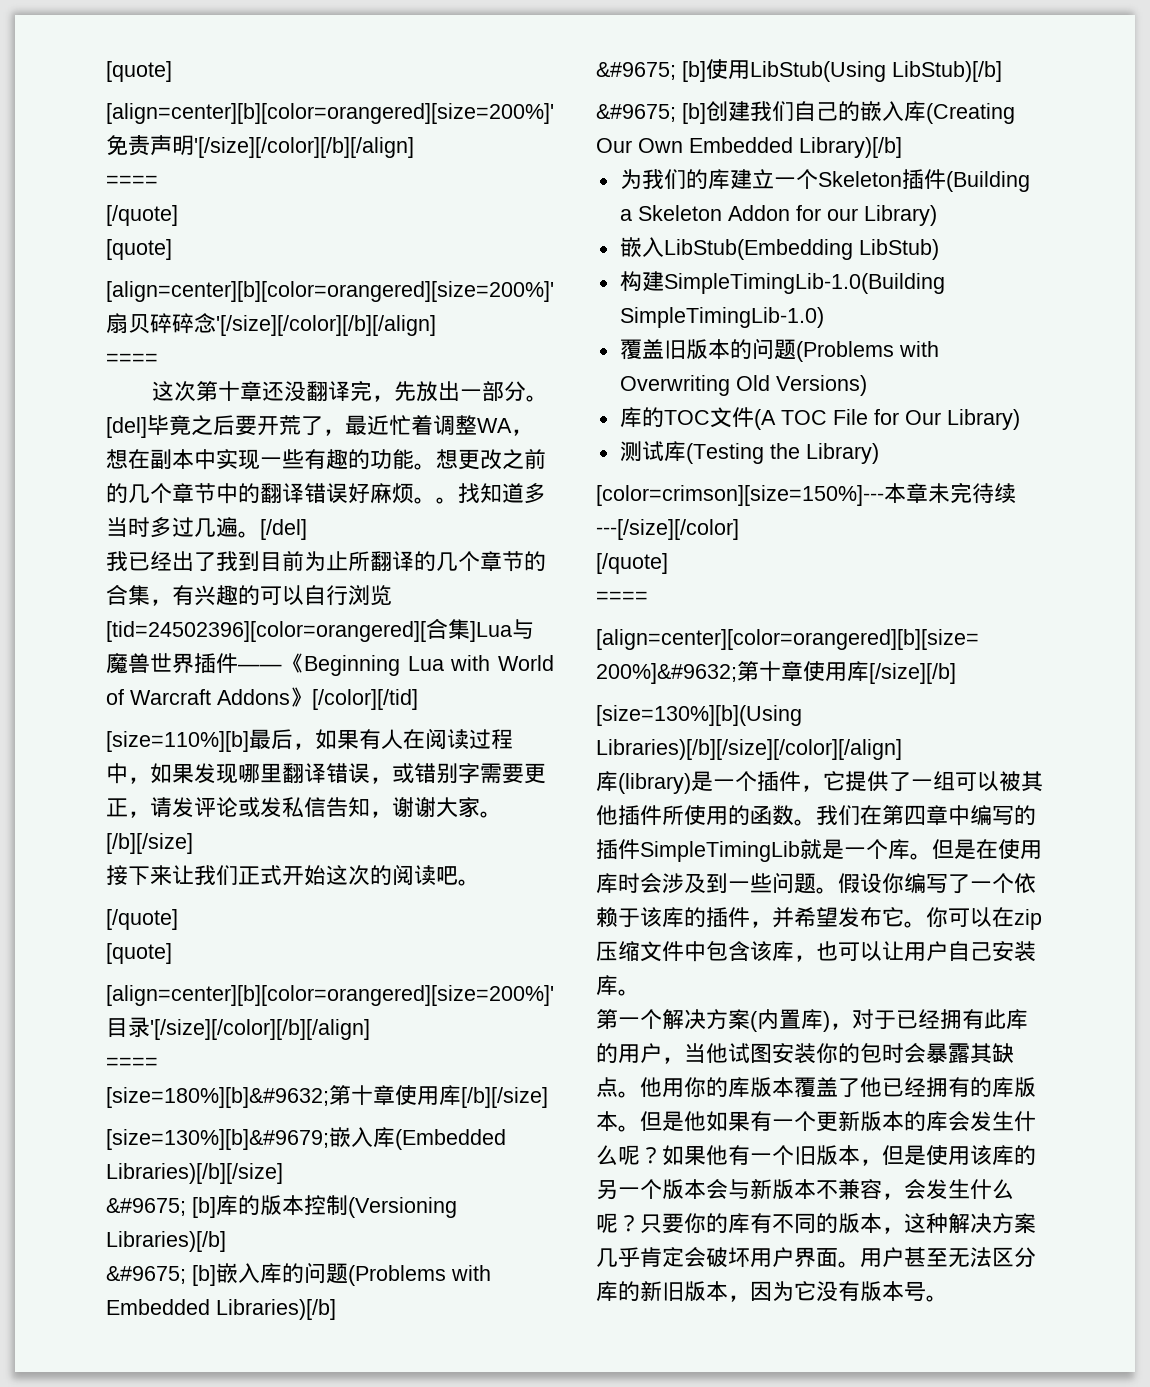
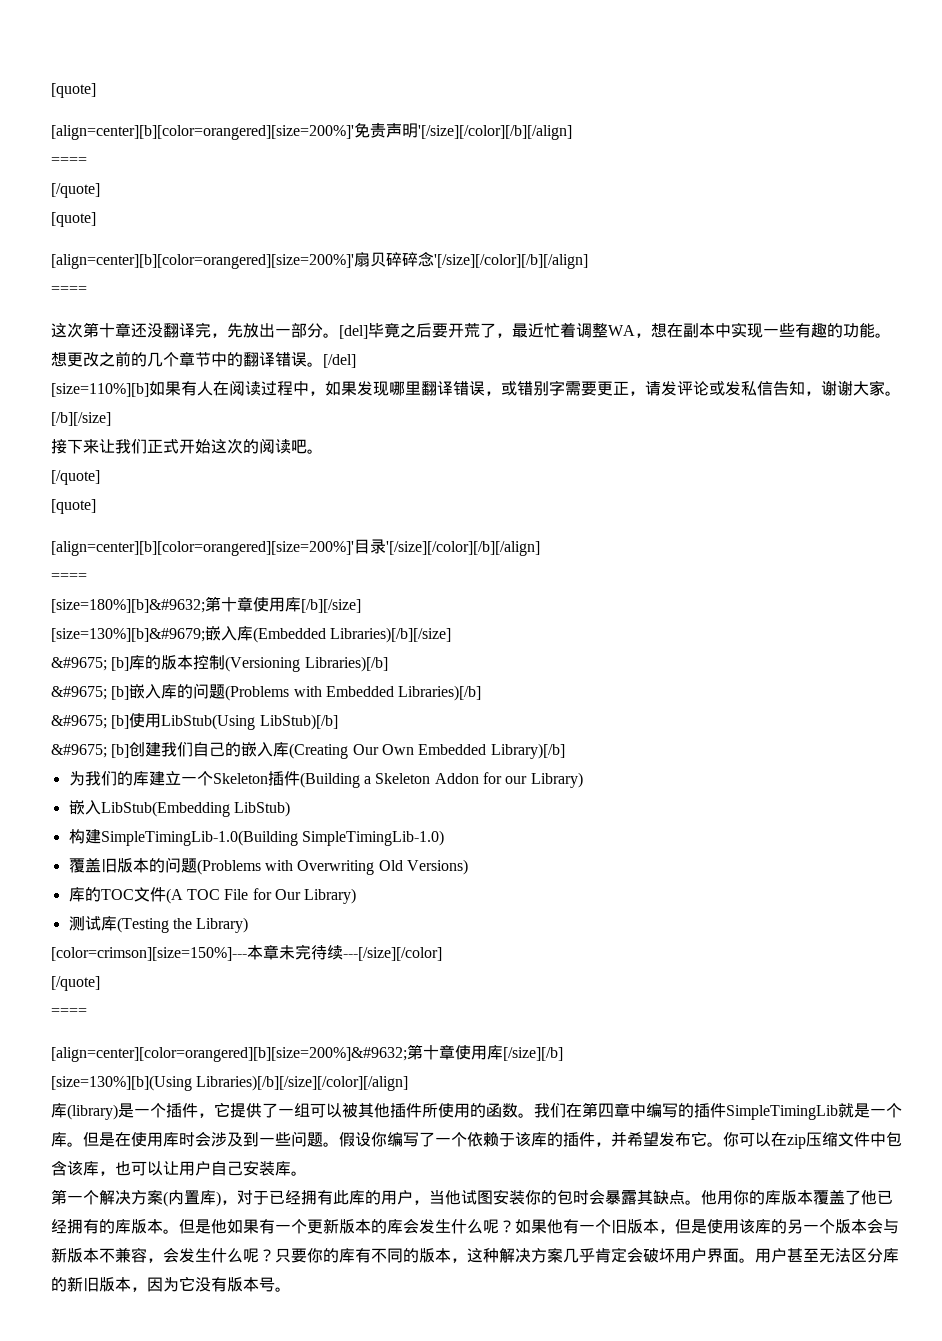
- 想更改之前的几个章节中的翻译错误好麻烦。。找知道多当时多过几遍。[/del]
- 我已经出了我到目前为止所翻译的几个章节的合集，有兴趣的可以自行浏览[tid=24502396][color=orangered][合集]Lua与魔兽世界插件——《Beginning Lua with World of Warcraft Addons》[/color][/tid]
+ 想更改之前的几个章节中的翻译错误。[/del]
- [size=110%][b]最后，如果有人在阅读过程中，如果发现哪里翻译错误，或错别字需要更正，请发评论或发私信告知，谢谢大家。
+ [size=110%][b]如果有人在阅读过程中，如果发现哪里翻译错误，或错别字需要更正，请发评论或发私信告知，谢谢大家。

